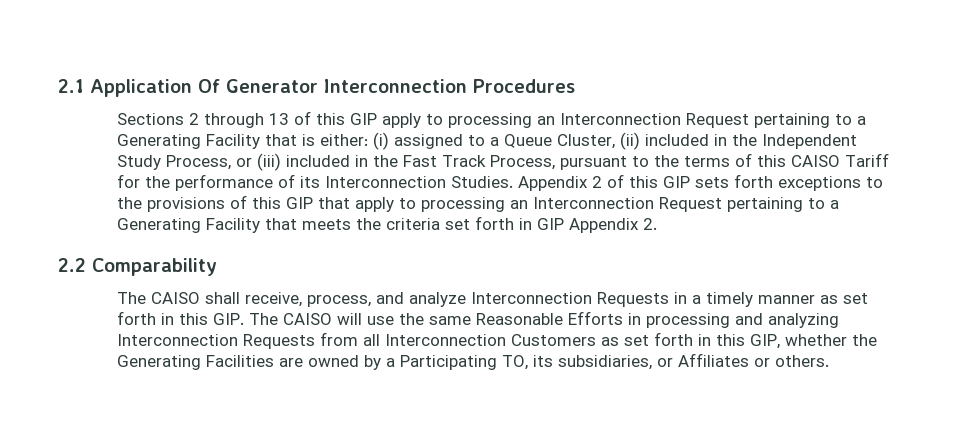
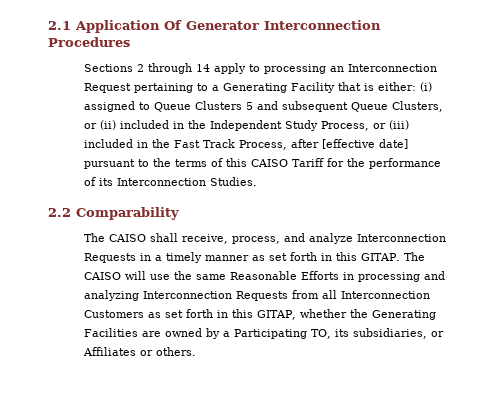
- Sections 2 through 13 of this GIP apply to processing an Interconnection Request pertaining to a Generating Facility that is either: (i) assigned to a Queue Cluster, (ii) included in the Independent Study Process, or (iii) included in the Fast Track Process, pursuant to the terms of this CAISO Tariff for the performance of its Interconnection Studies. Appendix 2 of this GIP sets forth exceptions to the provisions of this GIP that apply to processing an Interconnection Request pertaining to a Generating Facility that meets the criteria set forth in GIP Appendix 2.
+ Sections 2 through 14 apply to processing an Interconnection Request pertaining to a Generating Facility that is either: (i) assigned to Queue Clusters 5 and subsequent Queue Clusters, or (ii) included in the Independent Study Process, or (iii) included in the Fast Track Process, after [effective date] pursuant to the terms of this CAISO Tariff for the performance of its Interconnection Studies.
- The CAISO shall receive, process, and analyze Interconnection Requests in a timely manner as set forth in this GIP. The CAISO will use the same Reasonable Efforts in processing and analyzing Interconnection Requests from all Interconnection Customers as set forth in this GIP, whether the Generating Facilities are owned by a Participating TO, its subsidiaries, or Affiliates or others.
+ The CAISO shall receive, process, and analyze Interconnection Requests in a timely manner as set forth in this GITAP. The CAISO will use the same Reasonable Efforts in processing and analyzing Interconnection Requests from all Interconnection Customers as set forth in this GITAP, whether the Generating Facilities are owned by a Participating TO, its subsidiaries, or Affiliates or others.

